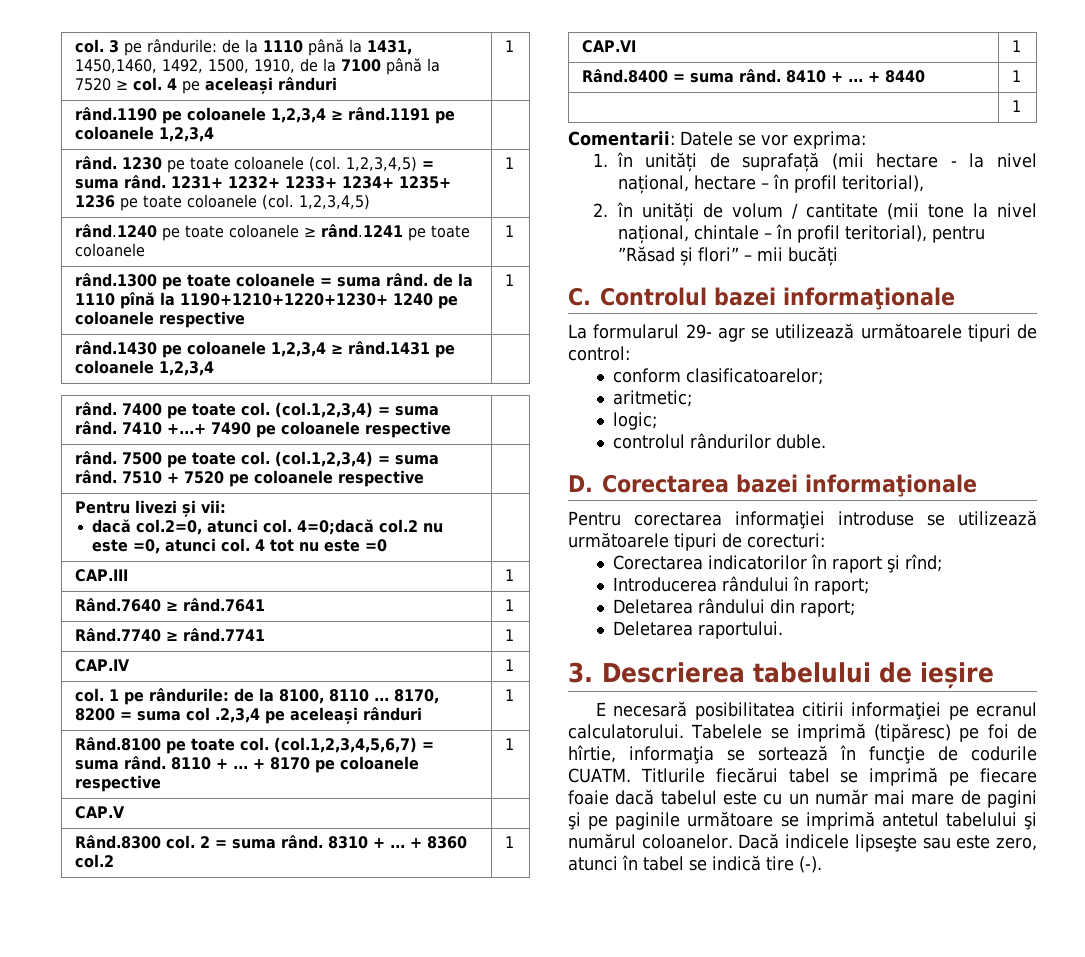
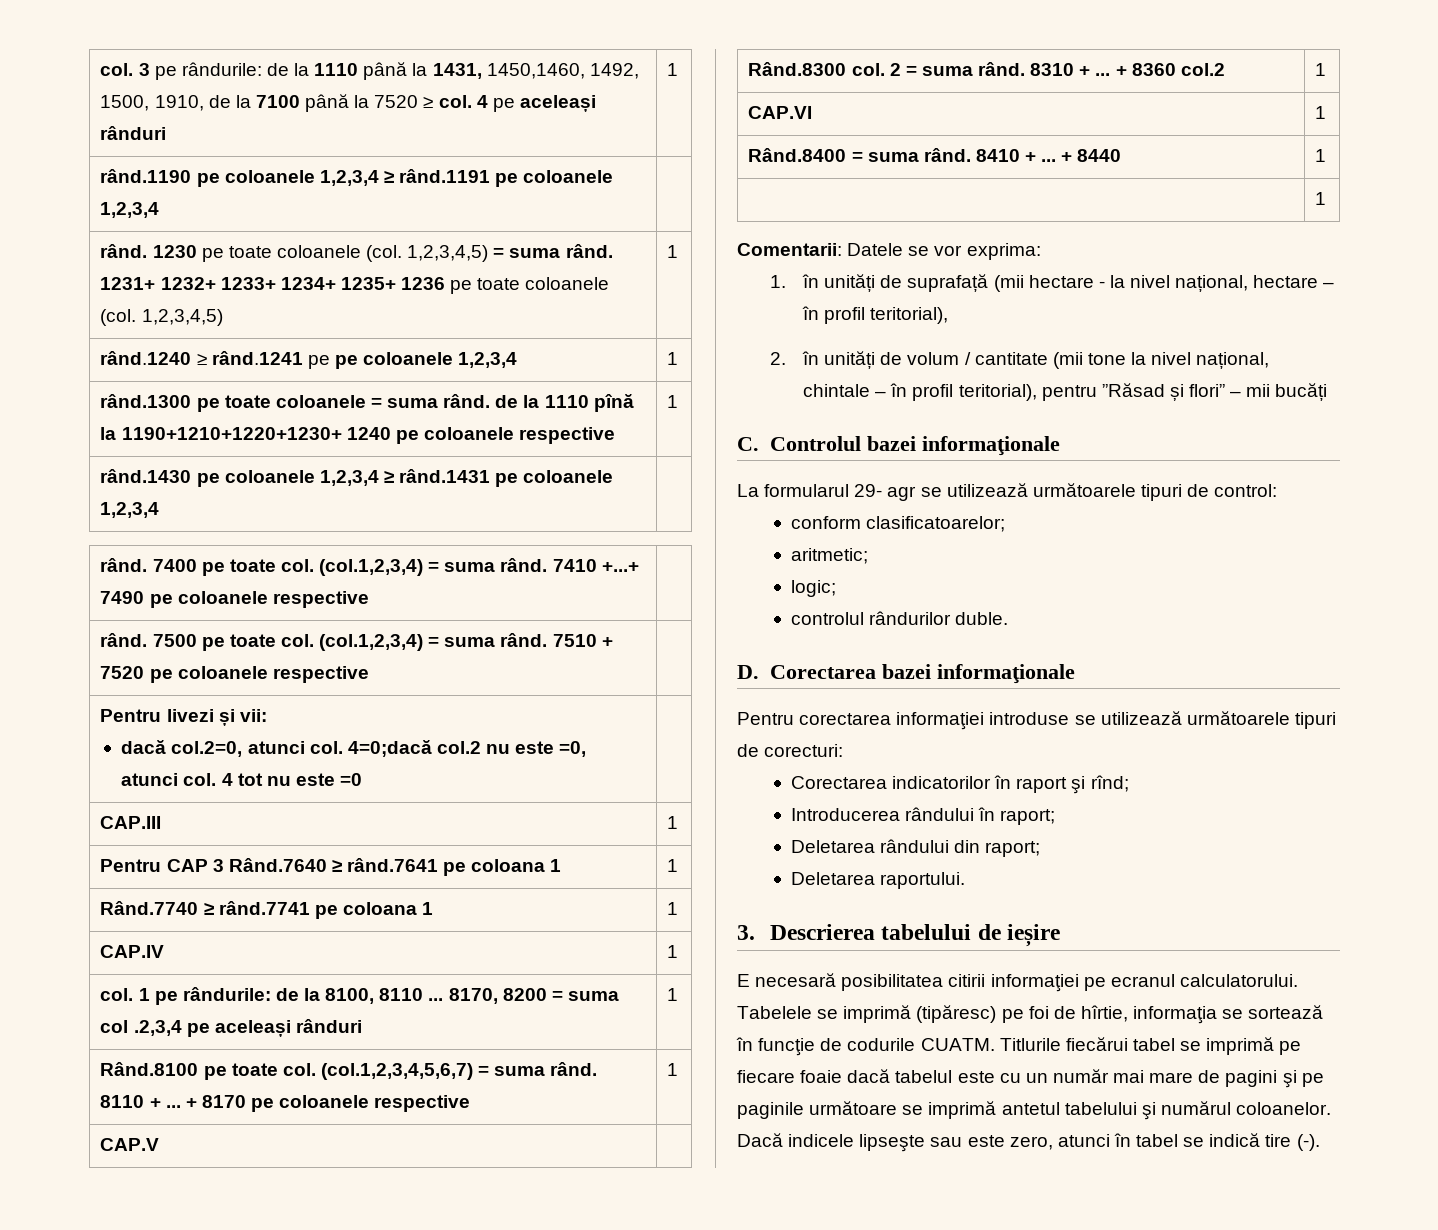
- rând.1240 pe toate coloanele ≥ rând.1241 pe toate coloanele | 1
+ rând.1240 ≥ rând.1241 pe pe coloanele 1,2,3,4 | 1
- Rând.7640 ≥ rând.7641 | 1
+ Pentru CAP 3 Rând.7640 ≥ rând.7641 pe coloana 1 | 1
- Rând.7740 ≥ rând.7741 | 1
+ Rând.7740 ≥ rând.7741 pe coloana 1 | 1

